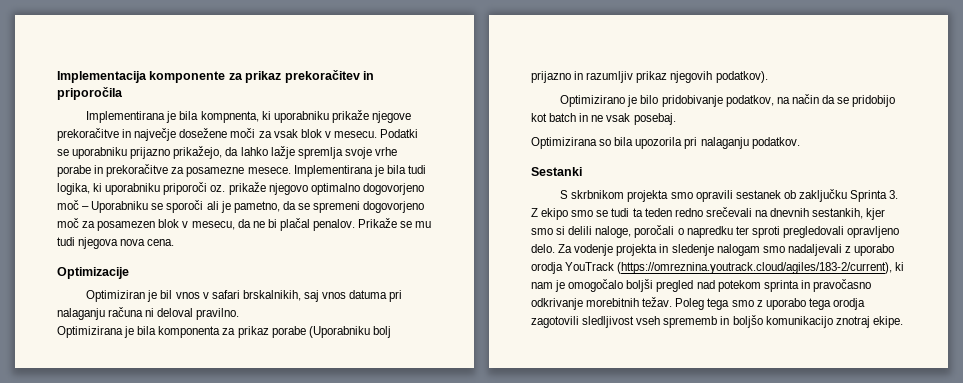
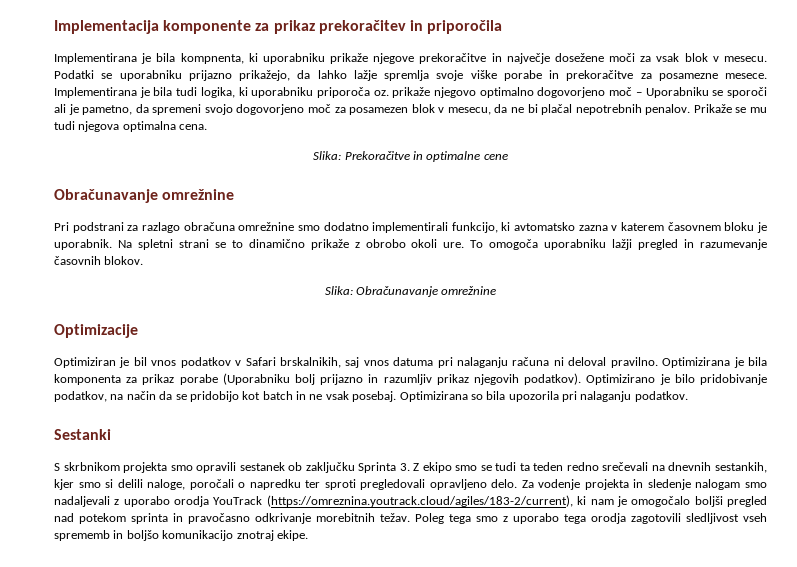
- Podatki se uporabniku prijazno prikažejo, da lahko lažje spremlja svoje vrhe porabe in prekoračitve za posamezne mesece.
+ Podatki se uporabniku prijazno prikažejo, da lahko lažje spremlja svoje viške porabe in prekoračitve za posamezne mesece.
- Implementirana je bila tudi logika, ki uporabniku priporoči oz. prikaže njegovo optimalno dogovorjeno moč – Uporabniku se sporoči ali je pametno, da se spremeni dogovorjeno moč za posamezen blok v mesecu, da ne bi plačal penalov.
+ Implementirana je bila tudi logika, ki uporabniku priporoča oz. prikaže njegovo optimalno dogovorjeno moč – Uporabniku se sporoči ali je pametno, da spremeni svojo dogovorjeno moč za posamezen blok v mesecu, da ne bi plačal nepotrebnih penalov.
- Prikaže se mu tudi njegova nova cena.
+ Prikaže se mu tudi njegova optimalna cena.
+ Slika: Prekoračitve in optimalne cene
+ Obračunavanje omrežnine
+ Pri podstrani za razlago obračuna omrežnine smo dodatno implementirali funkcijo, ki avtomatsko zazna v katerem časovnem bloku je uporabnik. Na spletni strani se to dinamično prikaže z obrobo okoli ure. To omogoča uporabniku lažji pregled in razumevanje časovnih blokov.
+ Slika: Obračunavanje omrežnine
- Optimiziran je bil vnos v safari brskalnikih, saj vnos datuma pri nalaganju računa ni deloval pravilno.
- Optimizirana je bila komponenta za prikaz porabe (Uporabniku bolj prijazno in razumljiv prikaz njegovih podatkov).
- Optimizirano je bilo pridobivanje podatkov, na način da se pridobijo kot batch in ne vsak posebaj.
- Optimizirana so bila upozorila pri nalaganju podatkov.
+ Optimiziran je bil vnos podatkov v Safari brskalnikih, saj vnos datuma pri nalaganju računa ni deloval pravilno. Optimizirana je bila komponenta za prikaz porabe (Uporabniku bolj prijazno in razumljiv prikaz njegovih podatkov). Optimizirano je bilo pridobivanje podatkov, na način da se pridobijo kot batch in ne vsak posebaj. Optimizirana so bila upozorila pri nalaganju podatkov.

